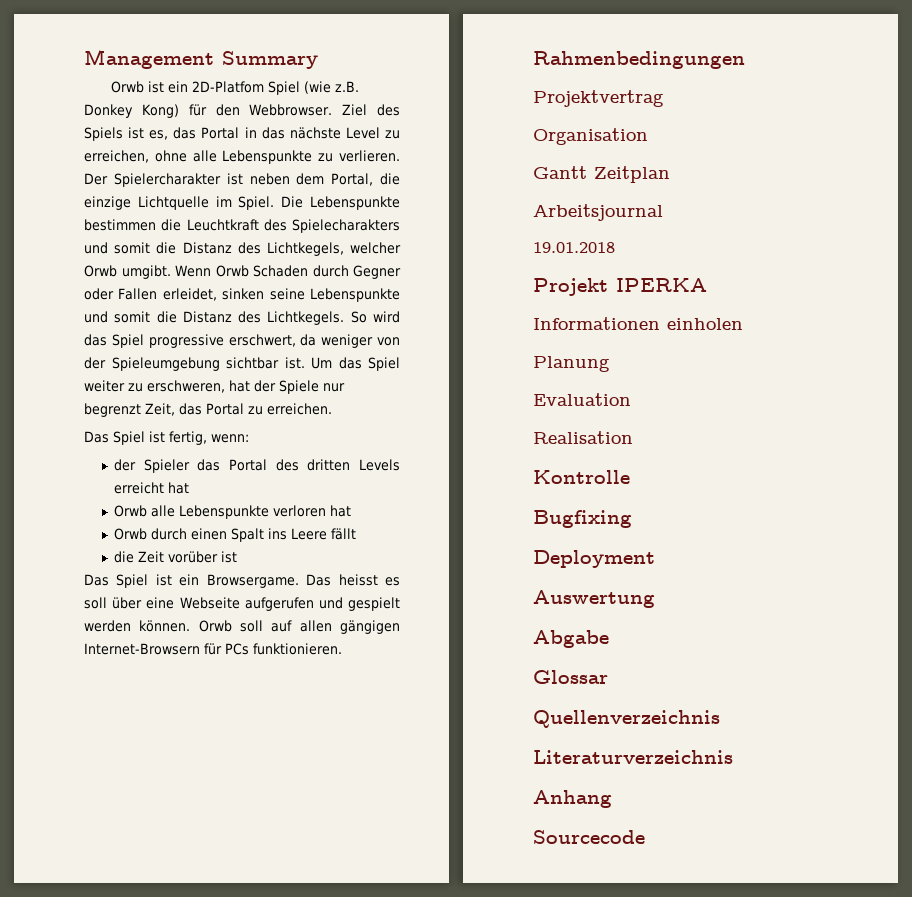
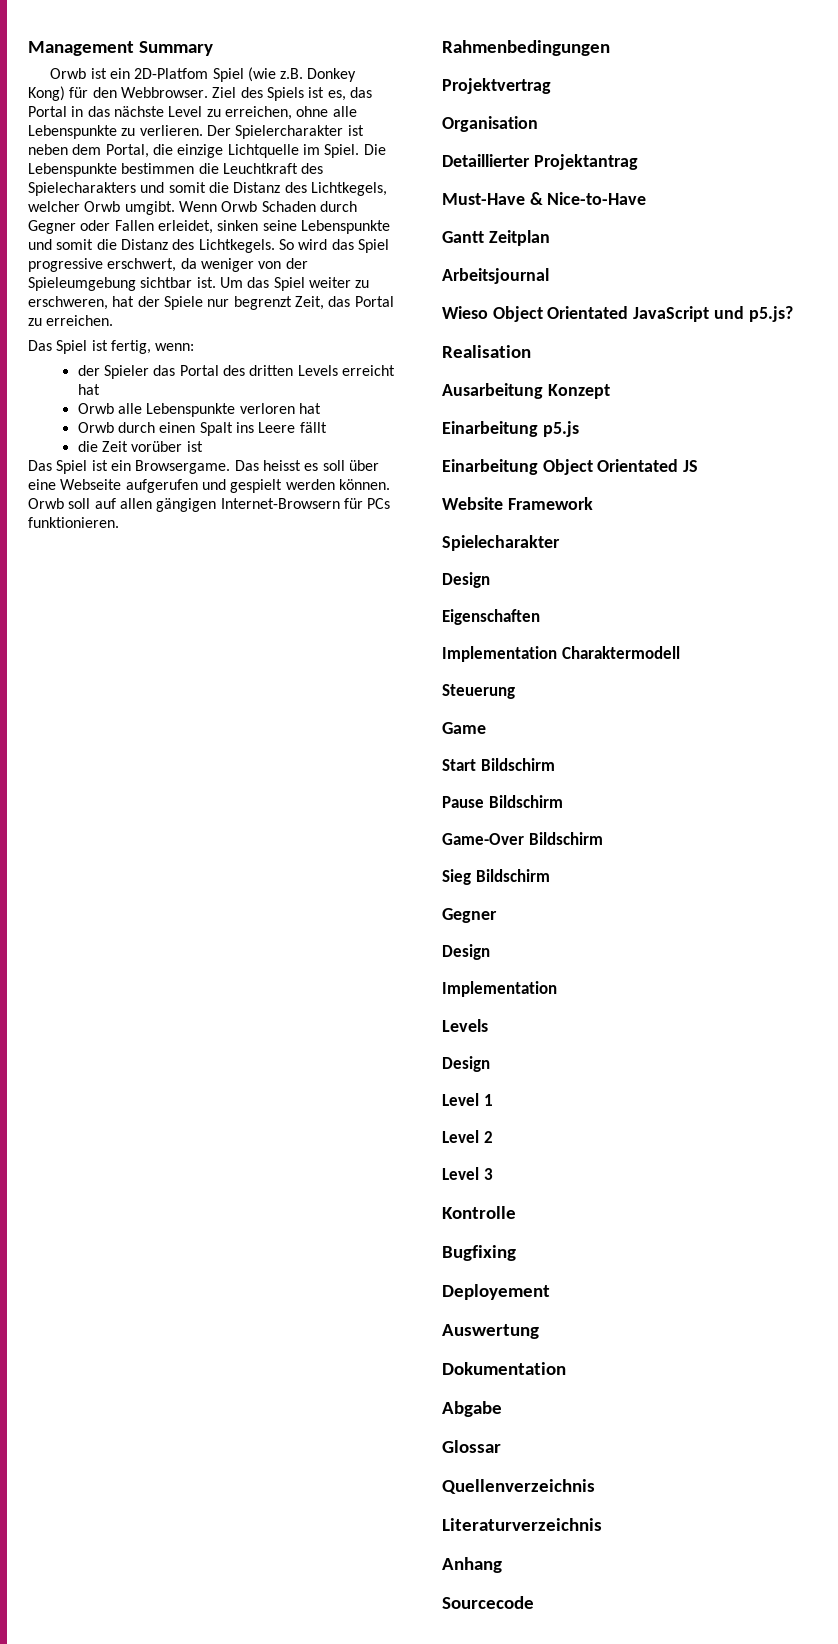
+ Detaillierter Projektantrag
+ Must-Have & Nice-to-Have
  Gantt Zeitplan
  Arbeitsjournal
- 19.01.2018
- Projekt IPERKA
- Informationen einholen
- Planung
- Evaluation
+ Wieso Object Orientated JavaScript und p5.js?
  Realisation
+ Ausarbeitung Konzept
+ Einarbeitung p5.js
+ Einarbeitung Object Orientated JS
+ Website Framework
+ Spielecharakter
+ Design
+ Eigenschaften
+ Implementation Charaktermodell
+ Steuerung
+ Game
+ Start Bildschirm
+ Pause Bildschirm
+ Game-Over Bildschirm
+ Sieg Bildschirm
+ Gegner
+ Design
+ Implementation
+ Levels
+ Design
+ Level 1
+ Level 2
+ Level 3
- Deployment
+ Deployement
+ Dokumentation

